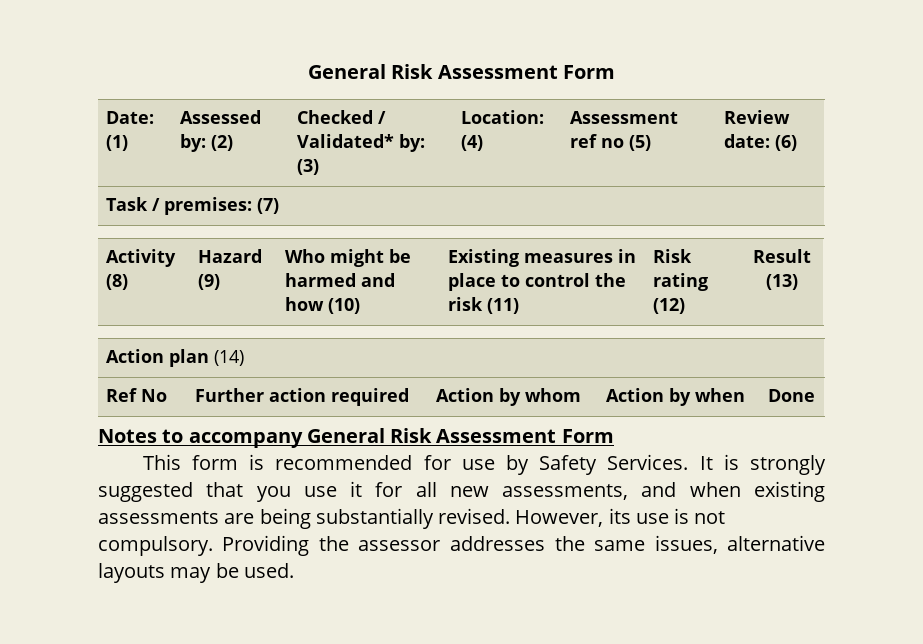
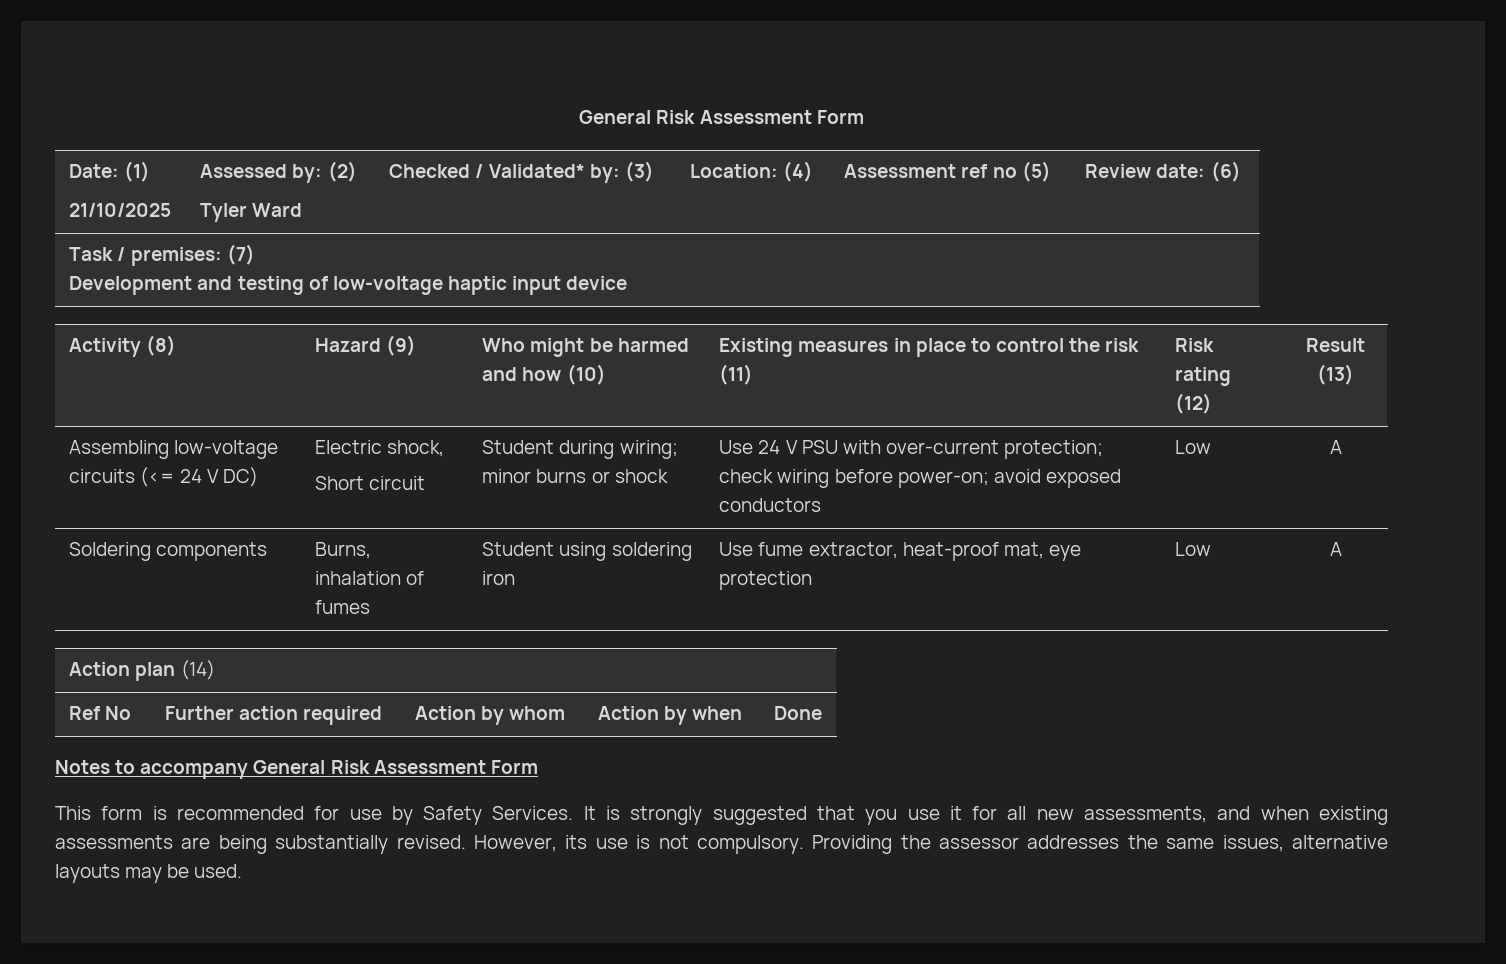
- Date: (1) | Assessed by: (2) | Checked / Validated* by: (3) | Location: (4) | Assessment ref no (5) | Review date: (6)
+ Date: (1)
+ 21/10/2025 | Assessed by: (2)
+ Tyler Ward | Checked / Validated* by: (3) | Location: (4) | Assessment ref no (5) | Review date: (6)
  Task / premises: (7)
+ Development and testing of low-voltage haptic input device
+ Assembling low-voltage circuits (<= 24 V DC) | Electric shock,
+ Short circuit | Student during wiring; minor burns or shock | Use 24 V PSU with over-current protection; check wiring before power-on; avoid exposed conductors | Low | A
+ Soldering components | Burns, inhalation of fumes | Student using soldering iron | Use fume extractor, heat-proof mat, eye protection | Low | A

